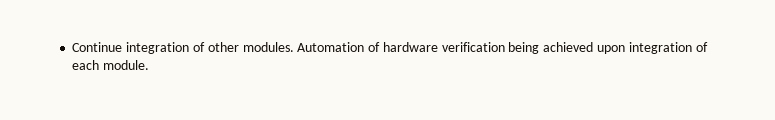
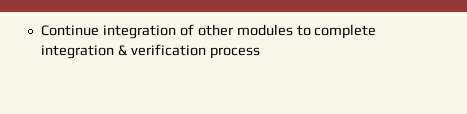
- Continue integration of other modules. Automation of hardware verification being achieved upon integration of each module.
+ Continue integration of other modules to complete integration & verification process

